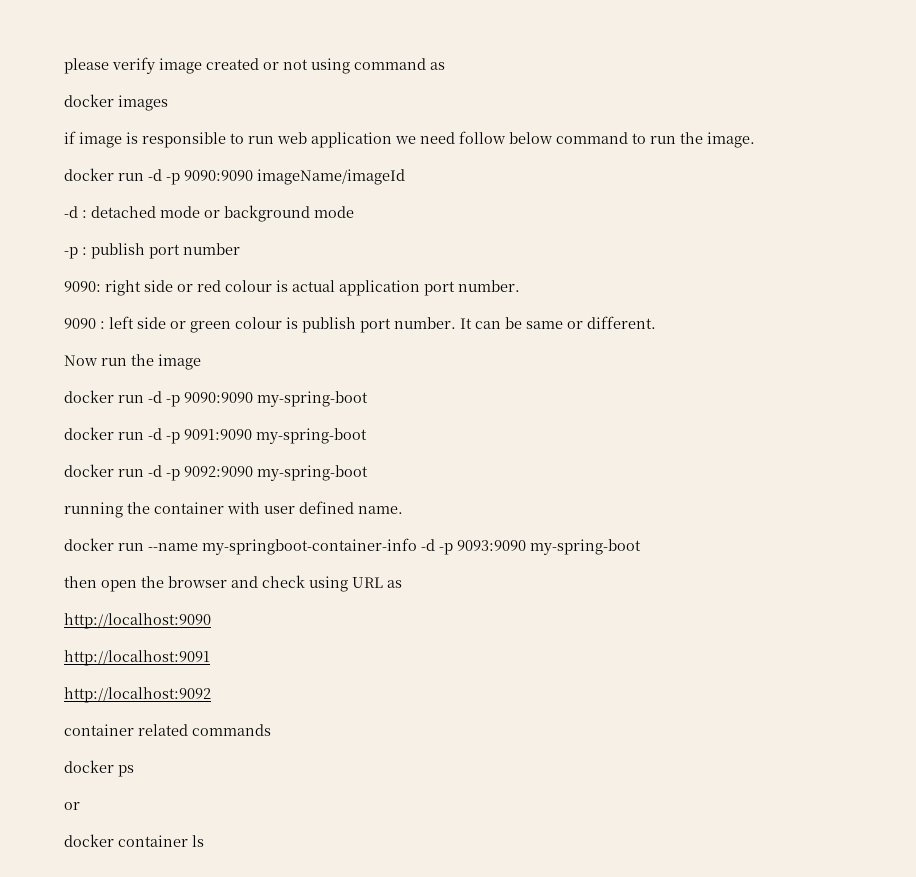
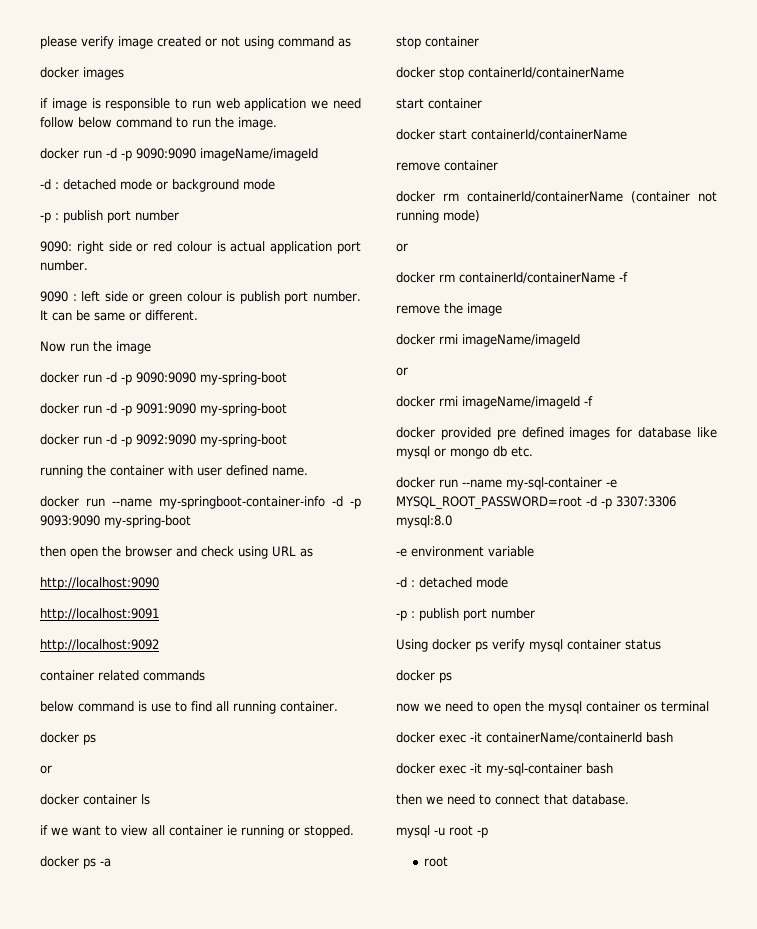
+ below command is use to find all running container.
+ if we want to view all container ie running or stopped.
+ docker ps -a
+ stop container
+ docker stop containerId/containerName
+ start container
+ docker start containerId/containerName
+ remove container
+ docker rm containerId/containerName (container not running mode)
+ or
+ docker rm containerId/containerName -f
+ remove the image
+ docker rmi imageName/imageId
+ or
+ docker rmi imageName/imageId -f
+ docker provided pre defined images for database like mysql or mongo db etc.
+ docker run --name my-sql-container -e MYSQL_ROOT_PASSWORD=root -d -p 3307:3306 mysql:8.0
+ -e environment variable
+ -d : detached mode
+ -p : publish port number
+ Using docker ps verify mysql container status
+ docker ps
+ now we need to open the mysql container os terminal
+ docker exec -it containerName/containerId bash
+ docker exec -it my-sql-container bash
+ then we need to connect that database.
+ mysql -u root -p
+ root

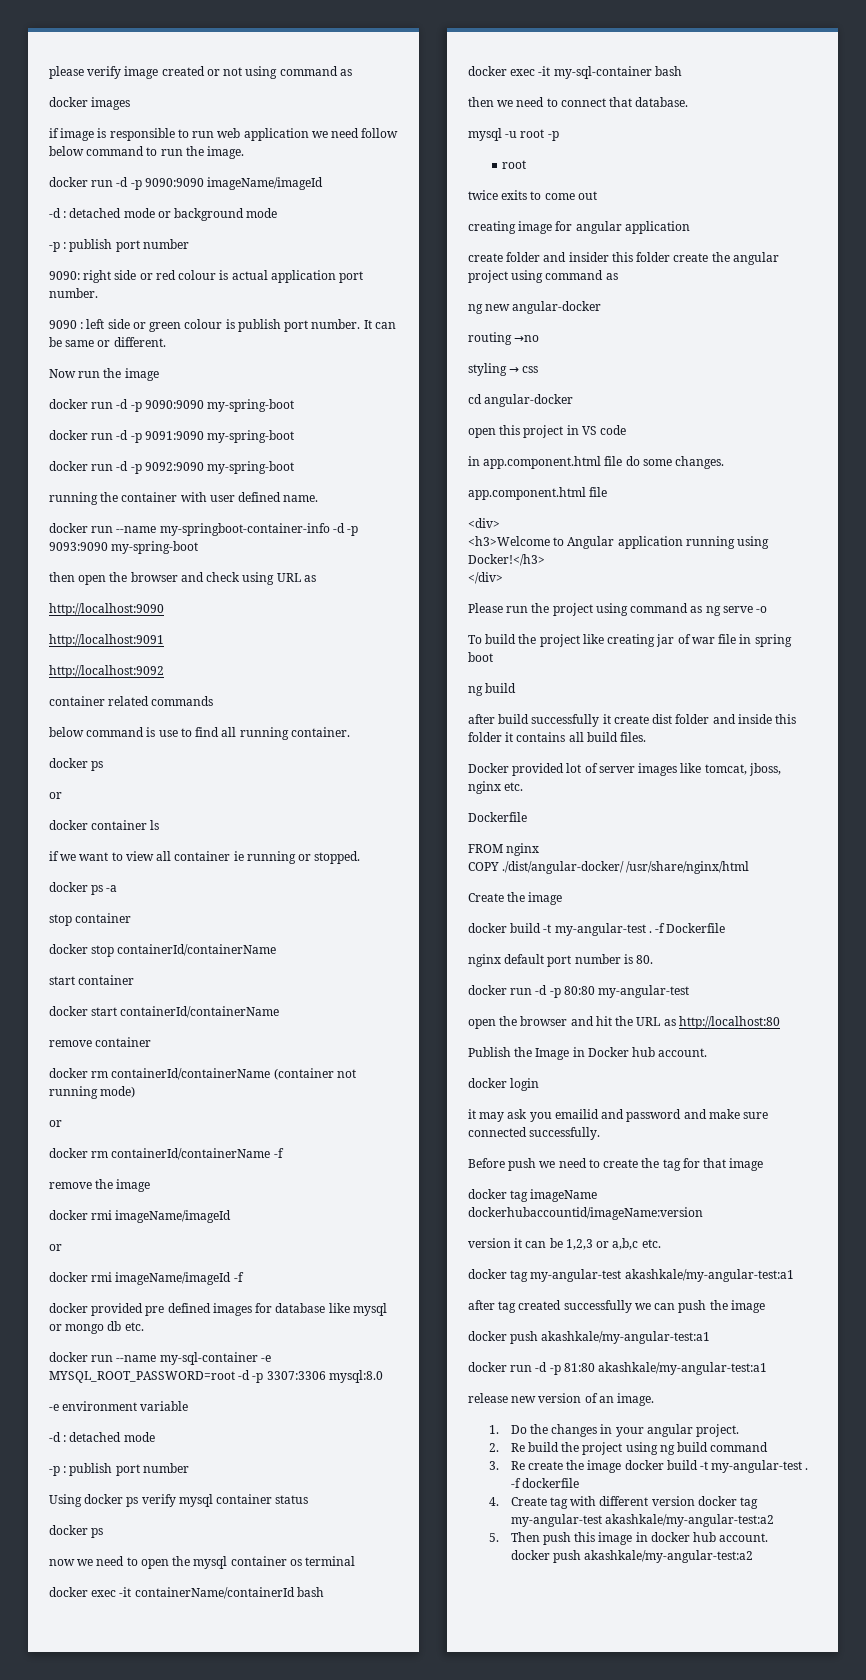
+ twice exits to come out
+ creating image for angular application
+ create folder and insider this folder create the angular project using command as
+ ng new angular-docker
+ routing →no
+ styling → css
+ cd angular-docker
+ open this project in VS code
+ in app.component.html file do some changes.
+ app.component.html file
+ <div>
+ <h3>Welcome to Angular application running using Docker!</h3>
+ </div>
+ Please run the project using command as ng serve -o
+ To build the project like creating jar of war file in spring boot
+ ng build
+ after build successfully it create dist folder and inside this folder it contains all build files.
+ Docker provided lot of server images like tomcat, jboss, nginx etc.
+ Dockerfile
+ FROM nginx
+ COPY ./dist/angular-docker/ /usr/share/nginx/html
+ Create the image
+ docker build -t my-angular-test . -f Dockerfile
+ nginx default port number is 80.
+ docker run -d -p 80:80 my-angular-test
+ open the browser and hit the URL as http://localhost:80
+ Publish the Image in Docker hub account.
+ docker login
+ it may ask you emailid and password and make sure connected successfully.
+ Before push we need to create the tag for that image
+ docker tag imageName dockerhubaccountid/imageName:version
+ version it can be 1,2,3 or a,b,c etc.
+ docker tag my-angular-test akashkale/my-angular-test:a1
+ after tag created successfully we can push the image
+ docker push akashkale/my-angular-test:a1
+ docker run -d -p 81:80 akashkale/my-angular-test:a1
+ release new version of an image.
+ 1. Do the changes in your angular project.
+ 2. Re build the project using ng build command
+ 3. Re create the image docker build -t my-angular-test . -f dockerfile
+ 4. Create tag with different version docker tag my-angular-test akashkale/my-angular-test:a2
+ 5. Then push this image in docker hub account.
+ docker push akashkale/my-angular-test:a2

